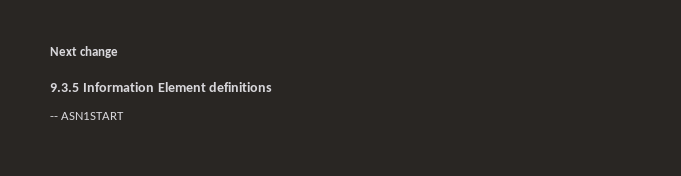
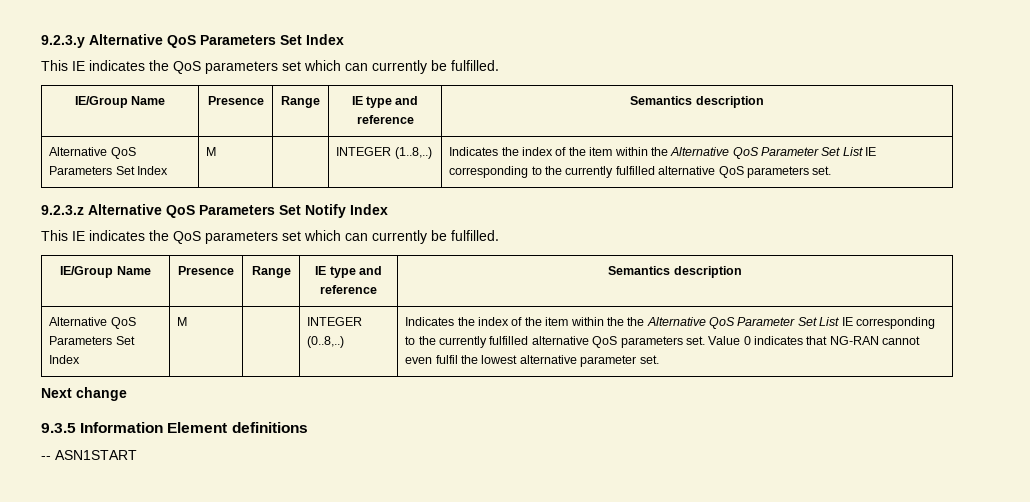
+ 9.2.3.y Alternative QoS Parameters Set Index
+ This IE indicates the QoS parameters set which can currently be fulfilled.
+ IE/Group Name | Presence | Range | IE type and reference | Semantics description
+ Alternative QoS Parameters Set Index | M | | INTEGER (1..8,..) | Indicates the index of the item within the Alternative QoS Parameter Set List IE corresponding to the currently fulfilled alternative QoS parameters set.
+ 9.2.3.z Alternative QoS Parameters Set Notify Index
+ This IE indicates the QoS parameters set which can currently be fulfilled.
+ IE/Group Name | Presence | Range | IE type and reference | Semantics description
+ Alternative QoS Parameters Set Index | M | | INTEGER (0..8,..) | Indicates the index of the item within the the Alternative QoS Parameter Set List IE corresponding to the currently fulfilled alternative QoS parameters set. Value 0 indicates that NG-RAN cannot even fulfil the lowest alternative parameter set.

